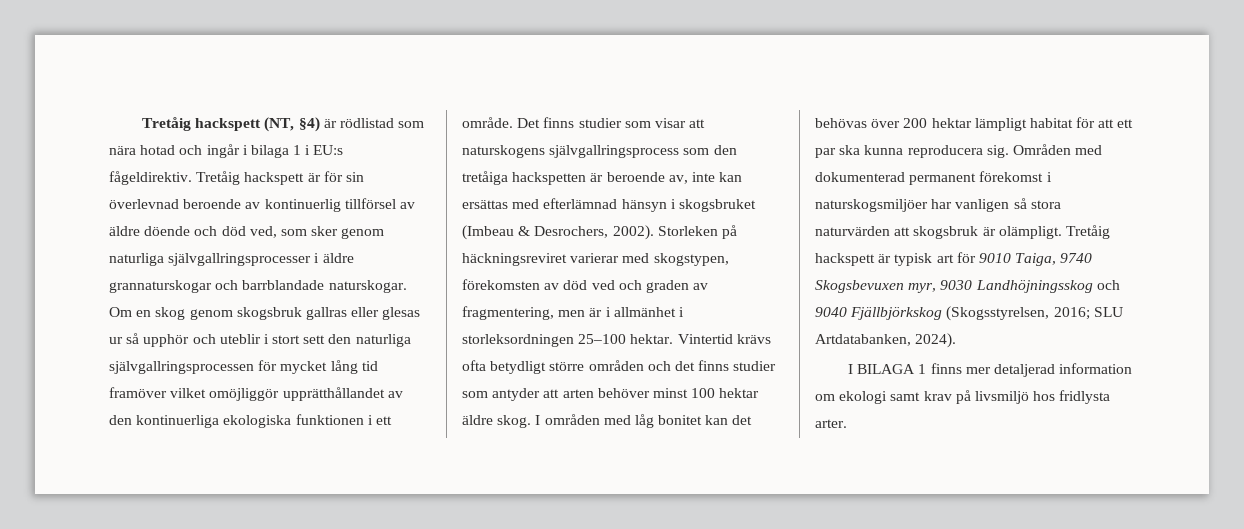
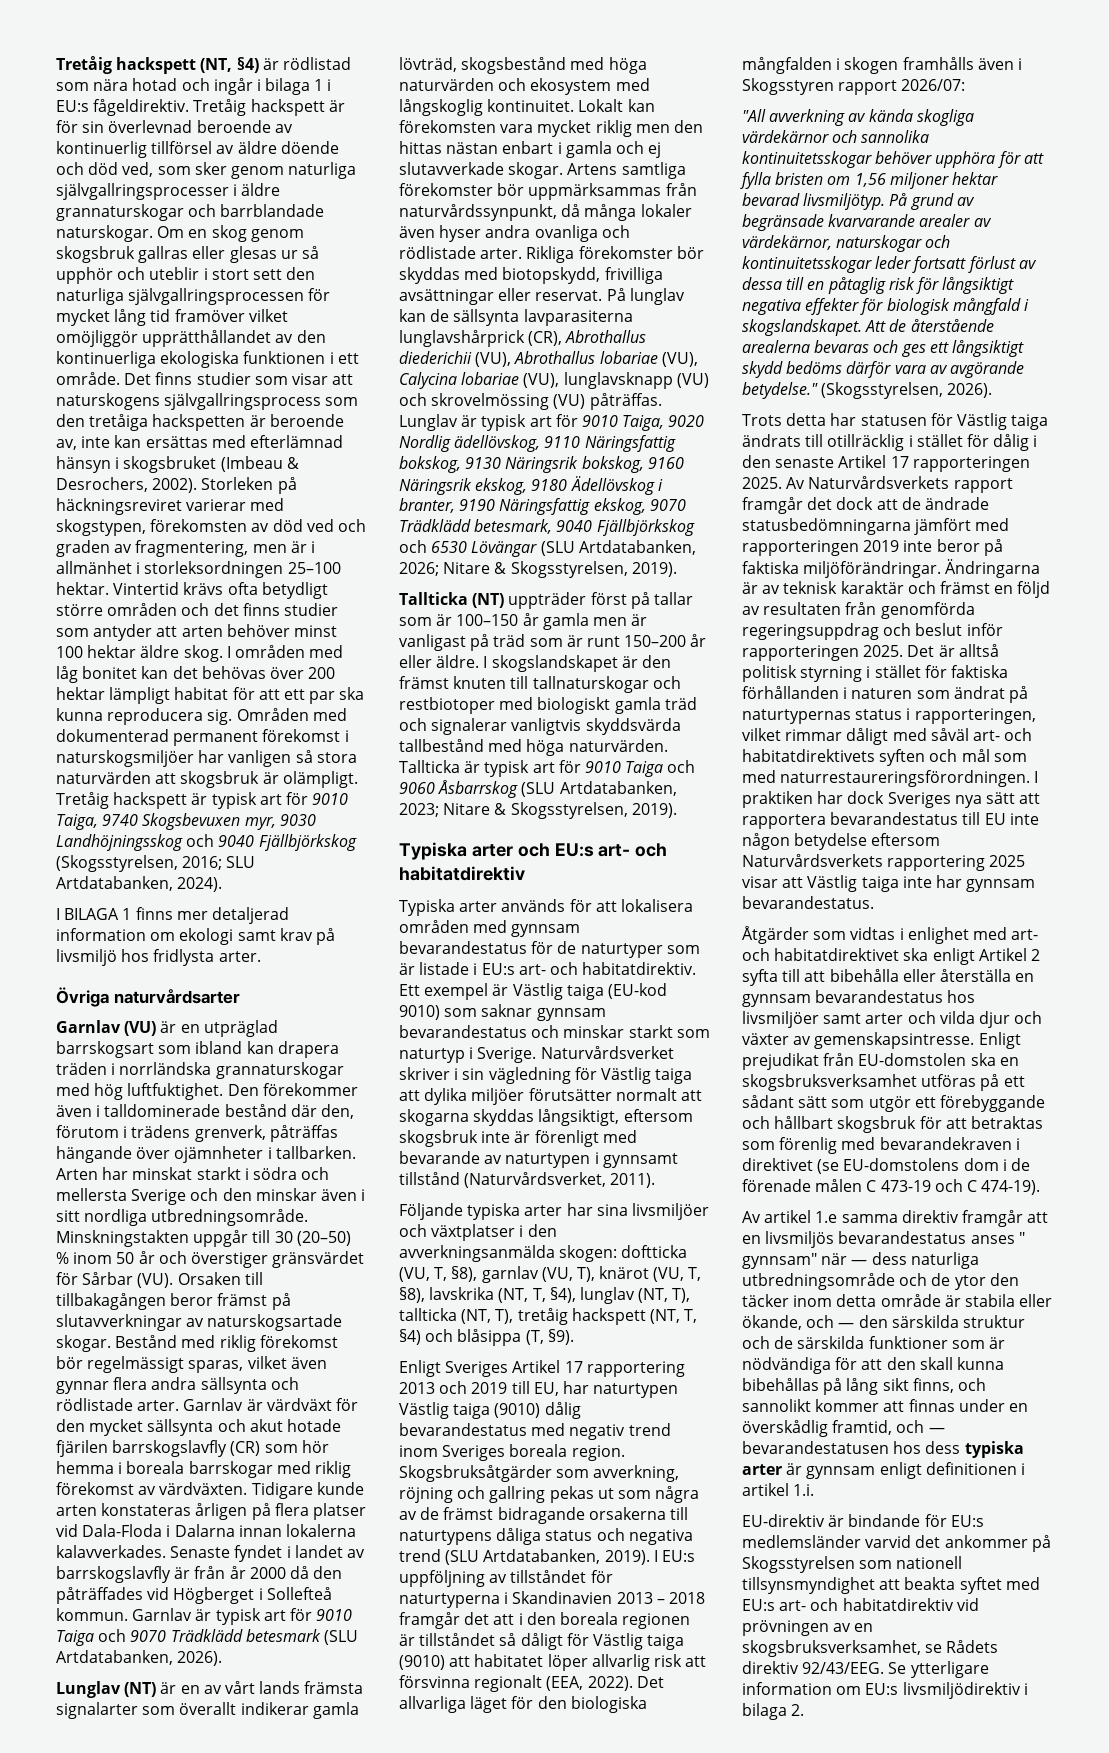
+ Övriga naturvårdsarter
+ Garnlav (VU) är en utpräglad barrskogsart som ibland kan drapera träden i norrländska grannaturskogar med hög luftfuktighet. Den förekommer även i talldominerade bestånd där den, förutom i trädens grenverk, påträffas hängande över ojämnheter i tallbarken. Arten har minskat starkt i södra och mellersta Sverige och den minskar även i sitt nordliga utbredningsområde. Minskningstakten uppgår till 30 (20–50) % inom 50 år och överstiger gränsvärdet för Sårbar (VU). Orsaken till tillbakagången beror främst på slutavverkningar av naturskogsartade skogar. Bestånd med riklig förekomst bör regelmässigt sparas, vilket även gynnar flera andra sällsynta och rödlistade arter. Garnlav är värdväxt för den mycket sällsynta och akut hotade fjärilen barrskogslavfly (CR) som hör hemma i boreala barrskogar med riklig förekomst av värdväxten. Tidigare kunde arten konstateras årligen på flera platser vid Dala-Floda i Dalarna innan lokalerna kalavverkades. Senaste fyndet i landet av barrskogslavfly är från år 2000 då den påträffades vid Högberget i Sollefteå kommun. Garnlav är typisk art för 9010 Taiga och 9070 Trädklädd betesmark (SLU Artdatabanken, 2026).
+ Lunglav (NT) är en av vårt lands främsta signalarter som överallt indikerar gamla lövträd, skogsbestånd med höga naturvärden och ekosystem med långskoglig kontinuitet. Lokalt kan förekomsten vara mycket riklig men den hittas nästan enbart i gamla och ej slutavverkade skogar. Artens samtliga förekomster bör uppmärksammas från naturvårdssynpunkt, då många lokaler även hyser andra ovanliga och rödlistade arter. Rikliga förekomster bör skyddas med biotopskydd, frivilliga avsättningar eller reservat. På lunglav kan de sällsynta lavparasiterna lunglavshårprick (CR), Abrothallus diederichii (VU), Abrothallus lobariae (VU), Calycina lobariae (VU), lunglavsknapp (VU) och skrovelmössing (VU) påträffas. Lunglav är typisk art för 9010 Taiga, 9020 Nordlig ädellövskog, 9110 Näringsfattig bokskog, 9130 Näringsrik bokskog, 9160 Näringsrik ekskog, 9180 Ädellövskog i branter, 9190 Näringsfattig ekskog, 9070 Trädklädd betesmark, 9040 Fjällbjörkskog och 6530 Lövängar (SLU Artdatabanken, 2026; Nitare & Skogsstyrelsen, 2019).
+ Tallticka (NT) uppträder först på tallar som är 100–150 år gamla men är vanligast på träd som är runt 150–200 år eller äldre. I skogslandskapet är den främst knuten till tallnaturskogar och restbiotoper med biologiskt gamla träd och signalerar vanligtvis skyddsvärda tallbestånd med höga naturvärden. Tallticka är typisk art för 9010 Taiga och 9060 Åsbarrskog (SLU Artdatabanken, 2023; Nitare & Skogsstyrelsen, 2019).
+ Typiska arter och EU:s art- och habitatdirektiv
+ Typiska arter används för att lokalisera områden med gynnsam bevarandestatus för de naturtyper som är listade i EU:s art- och habitatdirektiv. Ett exempel är Västlig taiga (EU-kod 9010) som saknar gynnsam bevarandestatus och minskar starkt som naturtyp i Sverige. Naturvårdsverket skriver i sin vägledning för Västlig taiga att dylika miljöer förutsätter normalt att skogarna skyddas långsiktigt, eftersom skogsbruk inte är förenligt med bevarande av naturtypen i gynnsamt tillstånd (Naturvårdsverket, 2011).
+ Följande typiska arter har sina livsmiljöer och växtplatser i den avverkningsanmälda skogen: doftticka (VU, T, §8), garnlav (VU, T), knärot (VU, T, §8), lavskrika (NT, T, §4), lunglav (NT, T), tallticka (NT, T), tretåig hackspett (NT, T, §4) och blåsippa (T, §9).
+ Enligt Sveriges Artikel 17 rapportering 2013 och 2019 till EU, har naturtypen Västlig taiga (9010) dålig bevarandestatus med negativ trend inom Sveriges boreala region. Skogsbruksåtgärder som avverkning, röjning och gallring pekas ut som några av de främst bidragande orsakerna till naturtypens dåliga status och negativa trend (SLU Artdatabanken, 2019). I EU:s uppföljning av tillståndet för naturtyperna i Skandinavien 2013 – 2018 framgår det att i den boreala regionen är tillståndet så dåligt för Västlig taiga (9010) att habitatet löper allvarlig risk att försvinna regionalt (EEA, 2022). Det allvarliga läget för den biologiska mångfalden i skogen framhålls även i Skogsstyren rapport 2026/07:
+ "All avverkning av kända skogliga värdekärnor och sannolika kontinuitetsskogar behöver upphöra för att fylla bristen om 1,56 miljoner hektar bevarad livsmiljötyp. På grund av begränsade kvarvarande arealer av värdekärnor, naturskogar och kontinuitetsskogar leder fortsatt förlust av dessa till en påtaglig risk för långsiktigt negativa effekter för biologisk mångfald i skogslandskapet. Att de återstående arealerna bevaras och ges ett långsiktigt skydd bedöms därför vara av avgörande betydelse." (Skogsstyrelsen, 2026).
+ Trots detta har statusen för Västlig taiga ändrats till otillräcklig i stället för dålig i den senaste Artikel 17 rapporteringen 2025. Av Naturvårdsverkets rapport framgår det dock att de ändrade statusbedömningarna jämfört med rapporteringen 2019 inte beror på faktiska miljöförändringar. Ändringarna är av teknisk karaktär och främst en följd av resultaten från genomförda regeringsuppdrag och beslut inför rapporteringen 2025. Det är alltså politisk styrning i stället för faktiska förhållanden i naturen som ändrat på naturtypernas status i rapporteringen, vilket rimmar dåligt med såväl art- och habitatdirektivets syften och mål som med naturrestaureringsförordningen. I praktiken har dock Sveriges nya sätt att rapportera bevarandestatus till EU inte någon betydelse eftersom Naturvårdsverkets rapportering 2025 visar att Västlig taiga inte har gynnsam bevarandestatus.
+ Åtgärder som vidtas i enlighet med art- och habitatdirektivet ska enligt Artikel 2 syfta till att bibehålla eller återställa en gynnsam bevarandestatus hos livsmiljöer samt arter och vilda djur och växter av gemenskapsintresse. Enligt prejudikat från EU-domstolen ska en skogsbruksverksamhet utföras på ett sådant sätt som utgör ett förebyggande och hållbart skogsbruk för att betraktas som förenlig med bevarandekraven i direktivet (se EU-domstolens dom i de förenade målen C 473-19 och C 474-19).
+ Av artikel 1.e samma direktiv framgår att en livsmiljös bevarandestatus anses " gynnsam" när — dess naturliga utbredningsområde och de ytor den täcker inom detta område är stabila eller ökande, och — den särskilda struktur och de särskilda funktioner som är nödvändiga för att den skall kunna bibehållas på lång sikt finns, och sannolikt kommer att finnas under en överskådlig framtid, och — bevarandestatusen hos dess typiska arter är gynnsam enligt definitionen i artikel 1.i.
+ EU-direktiv är bindande för EU:s medlemsländer varvid det ankommer på Skogsstyrelsen som nationell tillsynsmyndighet att beakta syftet med EU:s art- och habitatdirektiv vid prövningen av en skogsbruksverksamhet, se Rådets direktiv 92/43/EEG. Se ytterligare information om EU:s livsmiljödirektiv i bilaga 2.

